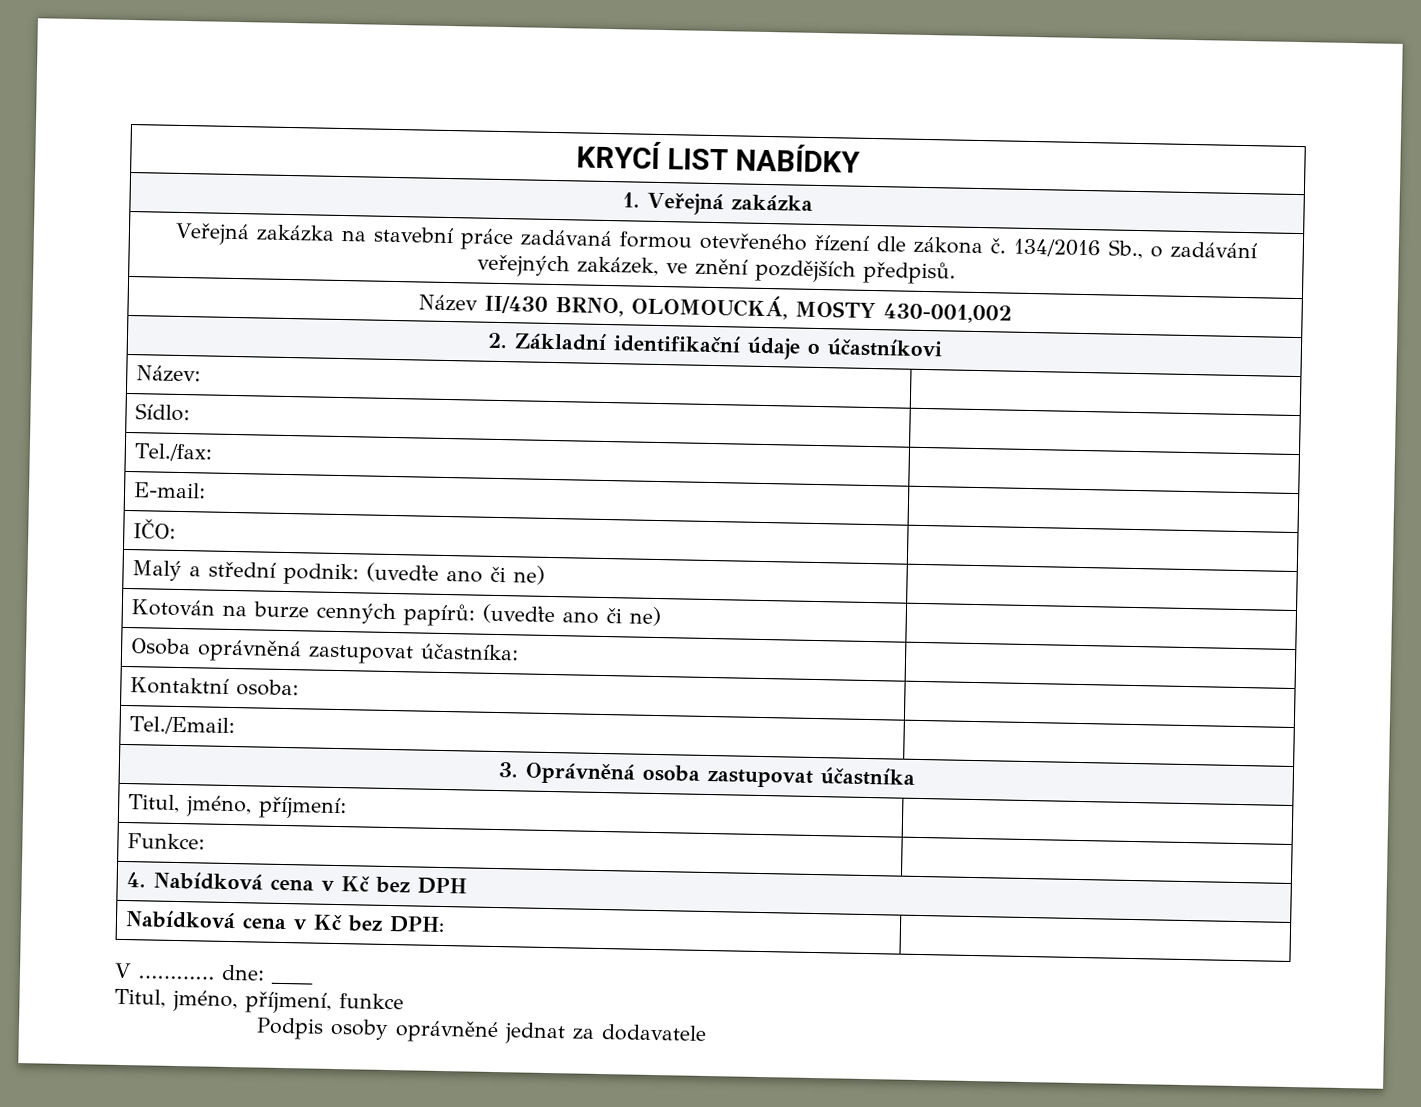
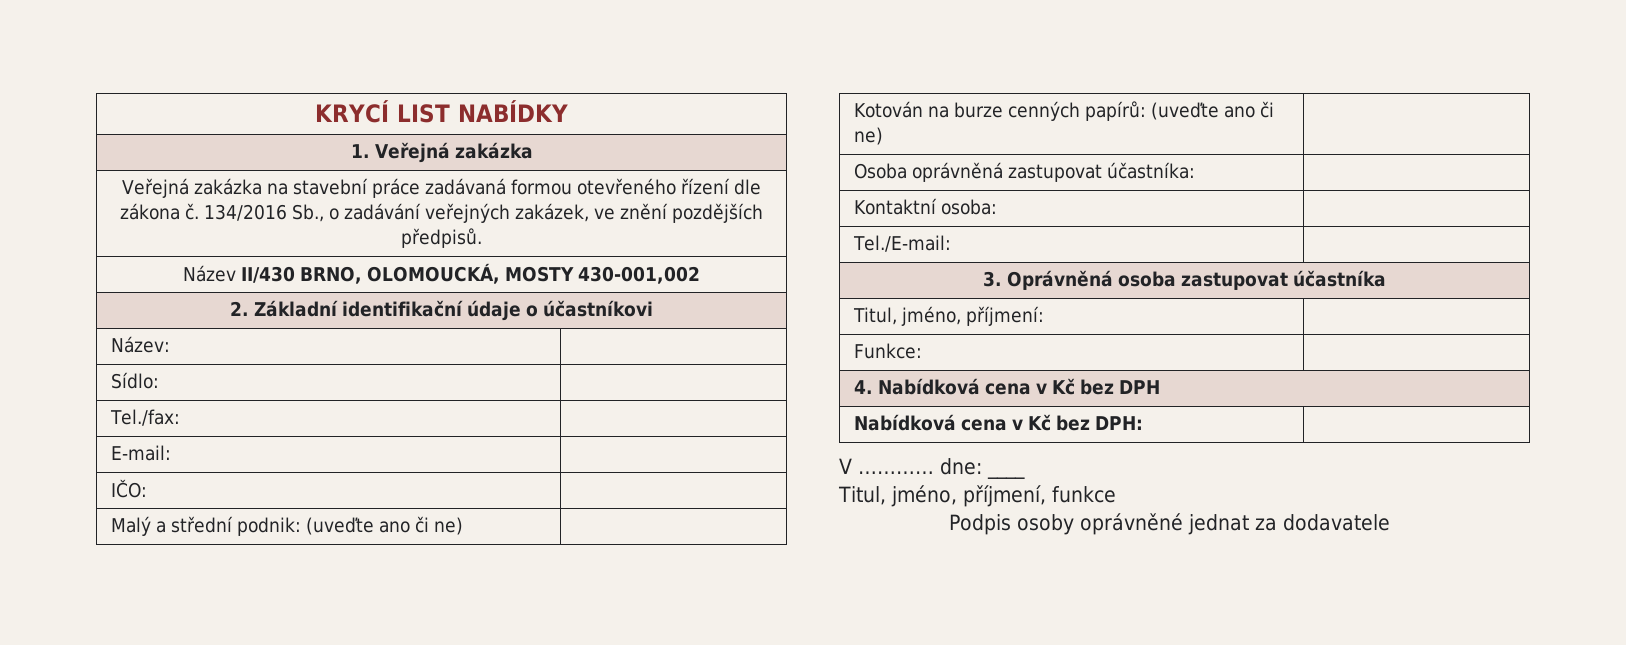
- Tel./Email: |
+ Tel./E-mail: |

